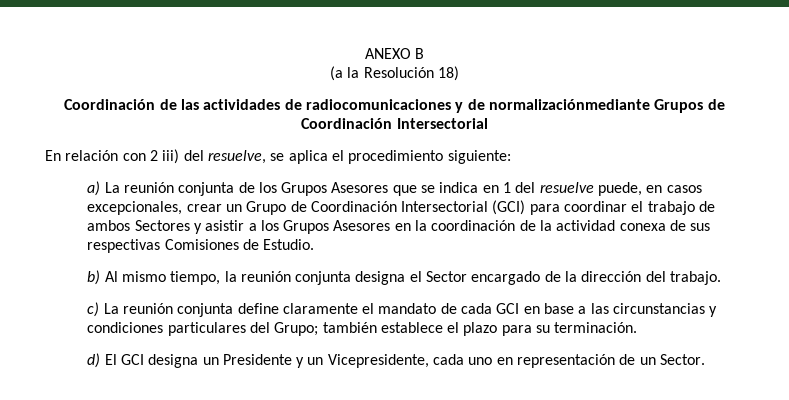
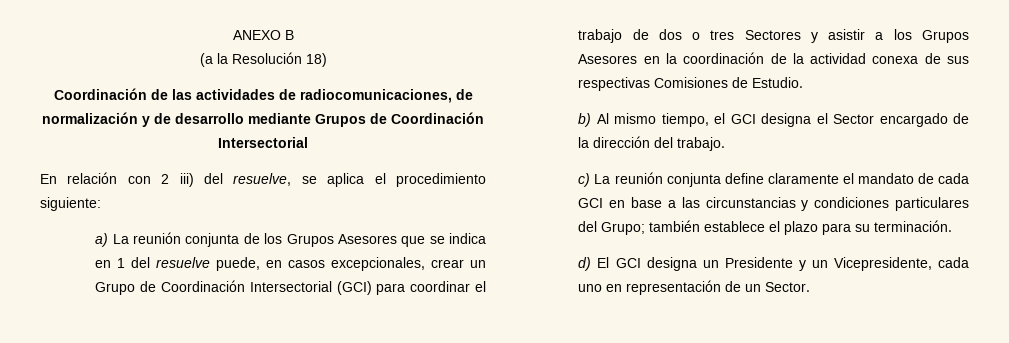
- Coordinación de las actividades de radiocomunicaciones y de normalizaciónmediante Grupos de Coordinación Intersectorial
+ Coordinación de las actividades de radiocomunicaciones, de normalización y de desarrollo mediante Grupos de Coordinación Intersectorial
- a) La reunión conjunta de los Grupos Asesores que se indica en 1 del resuelve puede, en casos excepcionales, crear un Grupo de Coordinación Intersectorial (GCI) para coordinar el trabajo de ambos Sectores y asistir a los Grupos Asesores en la coordinación de la actividad conexa de sus respectivas Comisiones de Estudio.
+ a) La reunión conjunta de los Grupos Asesores que se indica en 1 del resuelve puede, en casos excepcionales, crear un Grupo de Coordinación Intersectorial (GCI) para coordinar el trabajo de dos o tres Sectores y asistir a los Grupos Asesores en la coordinación de la actividad conexa de sus respectivas Comisiones de Estudio.
- b) Al mismo tiempo, la reunión conjunta designa el Sector encargado de la dirección del trabajo.
+ b) Al mismo tiempo, el GCI designa el Sector encargado de la dirección del trabajo.

